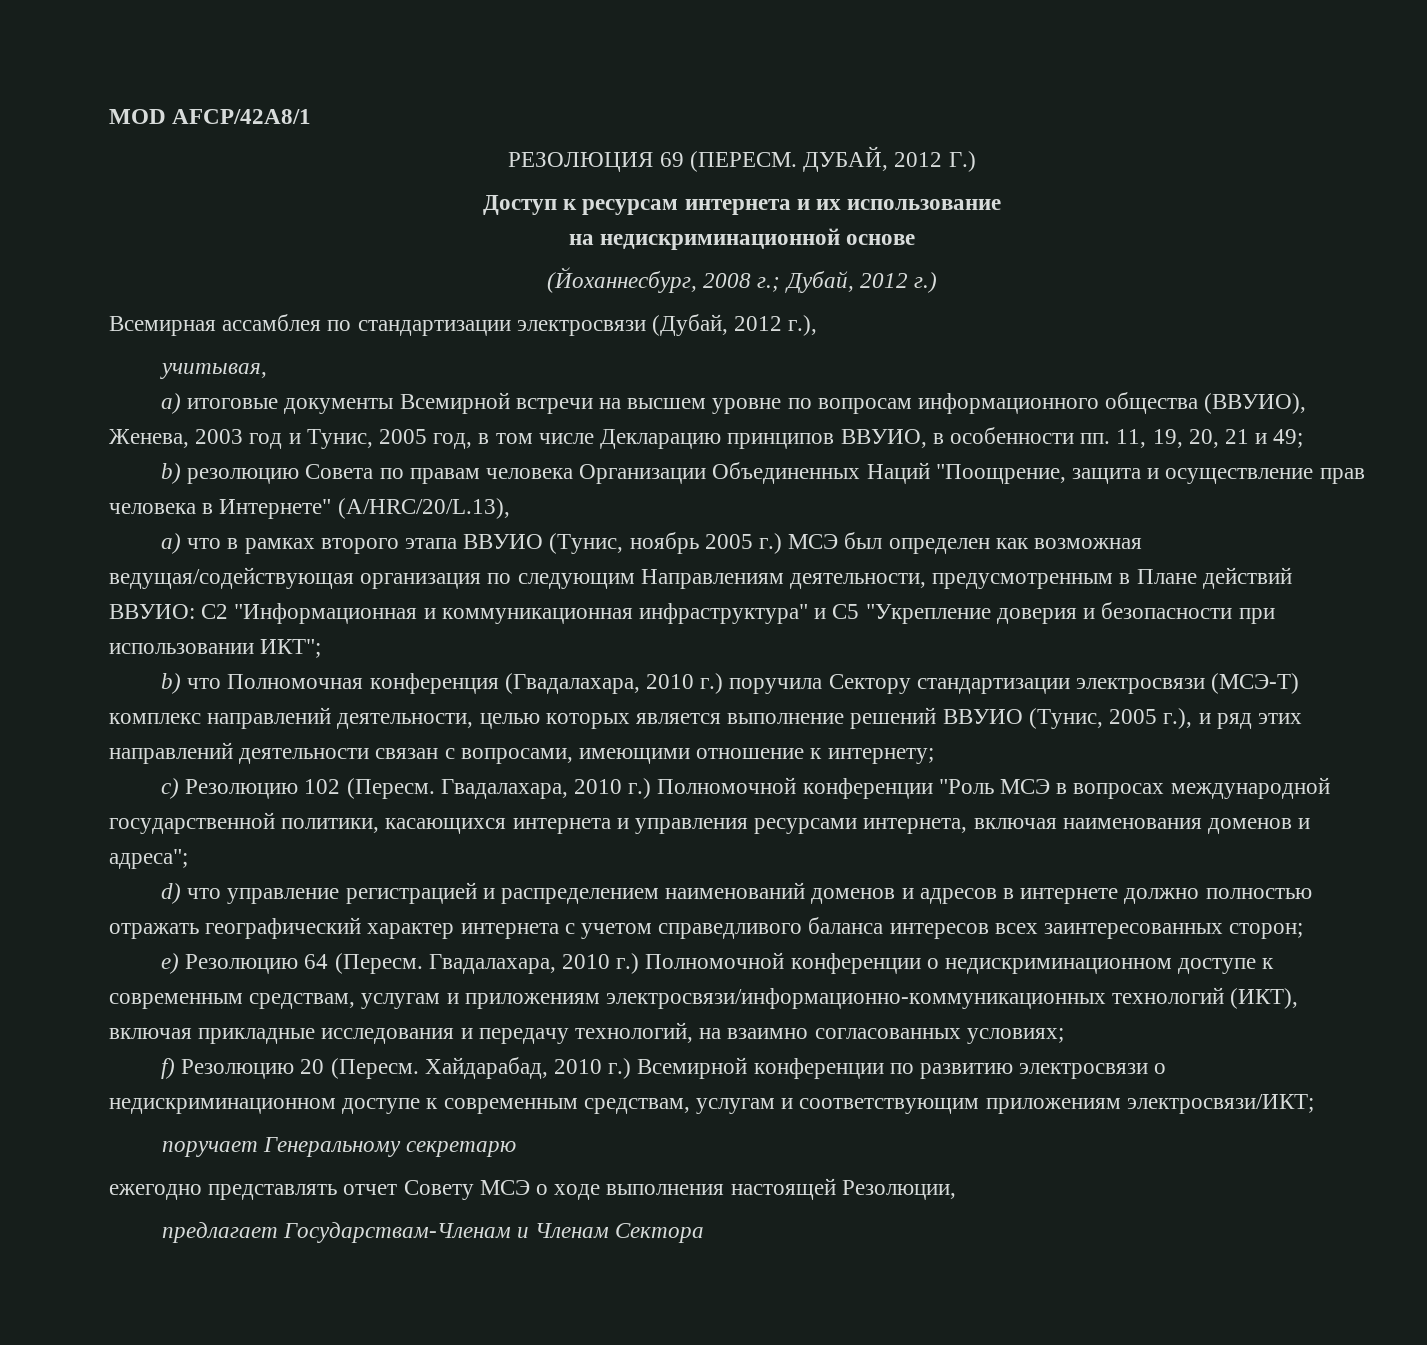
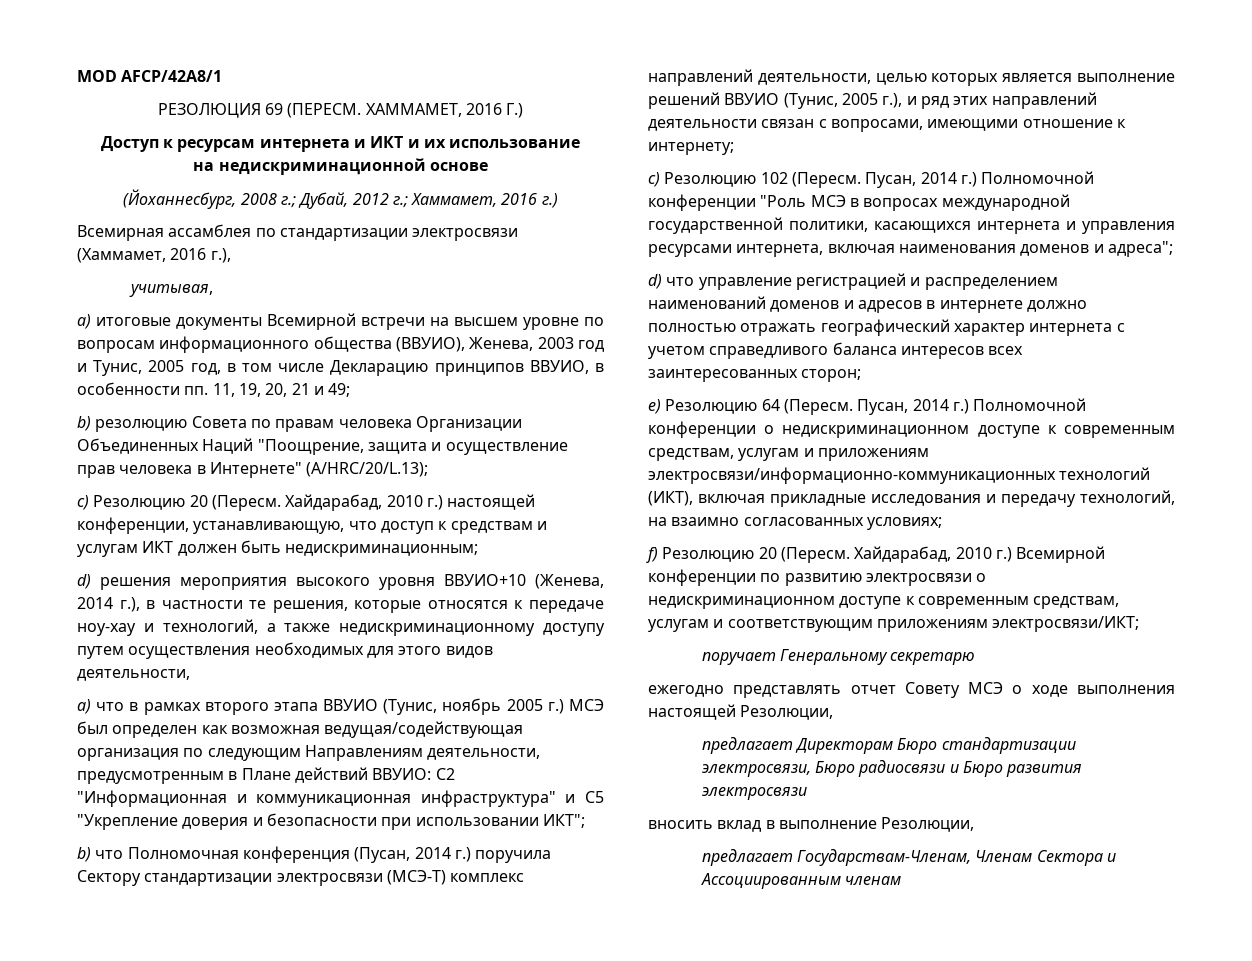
- ДУБАЙ, 2012 Г.)
+ ХАММАМЕТ, 2016 Г.)
- Доступ к ресурсам интернета и их использование
+ Доступ к ресурсам интернета и ИКТ и их использование
- (Йоханнесбург, 2008 г.; Дубай, 2012 г.)
+ (Йоханнесбург, 2008 г.; Дубай, 2012 г.; Хаммамет, 2016 г.)
- Всемирная ассамблея по стандартизации электросвязи (Дубай, 2012 г.),
+ Всемирная ассамблея по стандартизации электросвязи (Хаммамет, 2016 г.),
- b) резолюцию Совета по правам человека Организации Объединенных Наций "Поощрение, защита и осуществление прав человека в Интернете" (A/HRC/20/L.13),
+ b) резолюцию Совета по правам человека Организации Объединенных Наций "Поощрение, защита и осуществление прав человека в Интернете" (A/HRC/20/L.13);
+ c) Резолюцию 20 (Пересм. Хайдарабад, 2010 г.) настоящей конференции, устанавливающую, что доступ к средствам и услугам ИКТ должен быть недискриминационным;
+ d) решения мероприятия высокого уровня ВВУИО+10 (Женева, 2014 г.), в частности те решения, которые относятся к передаче ноу-хау и технологий, а также недискриминационному доступу путем осуществления необходимых для этого видов деятельности,
- b) что Полномочная конференция (Гвадалахара, 2010 г.) поручила Сектору стандартизации электросвязи (МСЭ-Т) комплекс направлений деятельности, целью которых является выполнение решений ВВУИО (Тунис, 2005 г.), и ряд этих направлений деятельности связан с вопросами, имеющими отношение к интернету;
+ b) что Полномочная конференция (Пусан, 2014 г.) поручила Сектору стандартизации электросвязи (МСЭ-Т) комплекс направлений деятельности, целью которых является выполнение решений ВВУИО (Тунис, 2005 г.), и ряд этих направлений деятельности связан с вопросами, имеющими отношение к интернету;
- Гвадалахара, 2010 г.) Полномочной конференции "Роль МСЭ в вопросах международной государственной политики, касающихся интернета и управления ресурсами интернета, включая наименования доменов и адреса";
+ Пусан, 2014 г.) Полномочной конференции "Роль МСЭ в вопросах международной государственной политики, касающихся интернета и управления ресурсами интернета, включая наименования доменов и адреса";
- Гвадалахара, 2010 г.) Полномочной конференции о недискриминационном доступе к современным средствам, услугам и приложениям электросвязи/информационно-коммуникационных технологий (ИКТ), включая прикладные исследования и передачу технологий, на взаимно согласованных условиях;
+ Пусан, 2014 г.) Полномочной конференции о недискриминационном доступе к современным средствам, услугам и приложениям электросвязи/информационно-коммуникационных технологий (ИКТ), включая прикладные исследования и передачу технологий, на взаимно согласованных условиях;
- предлагает Государствам-Членам и Членам Сектора
+ предлагает Директорам Бюро стандартизации электросвязи, Бюро радиосвязи и Бюро развития электросвязи
+ вносить вклад в выполнение Резолюции,
+ предлагает Государствам-Членам, Членам Сектора и Ассоциированным членам

